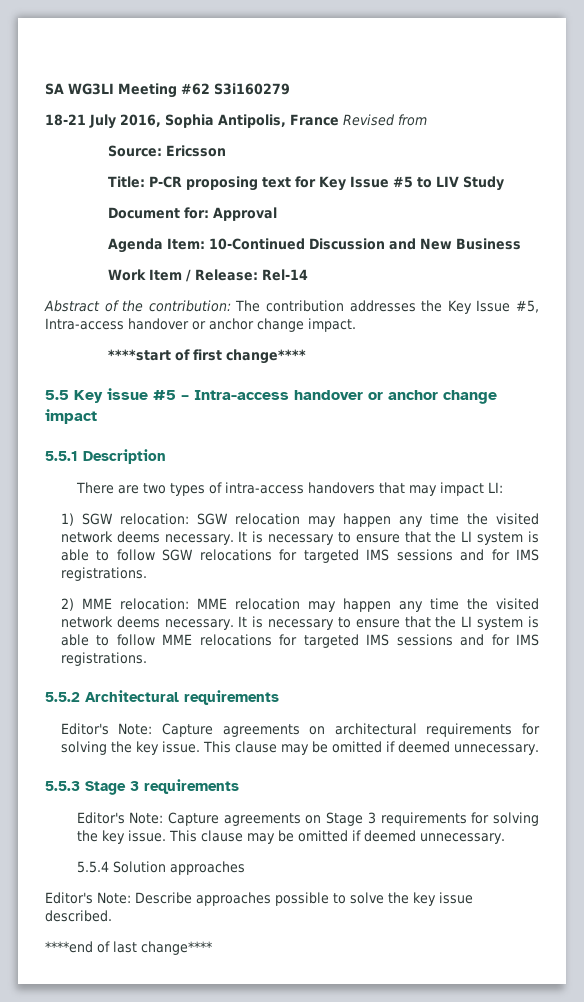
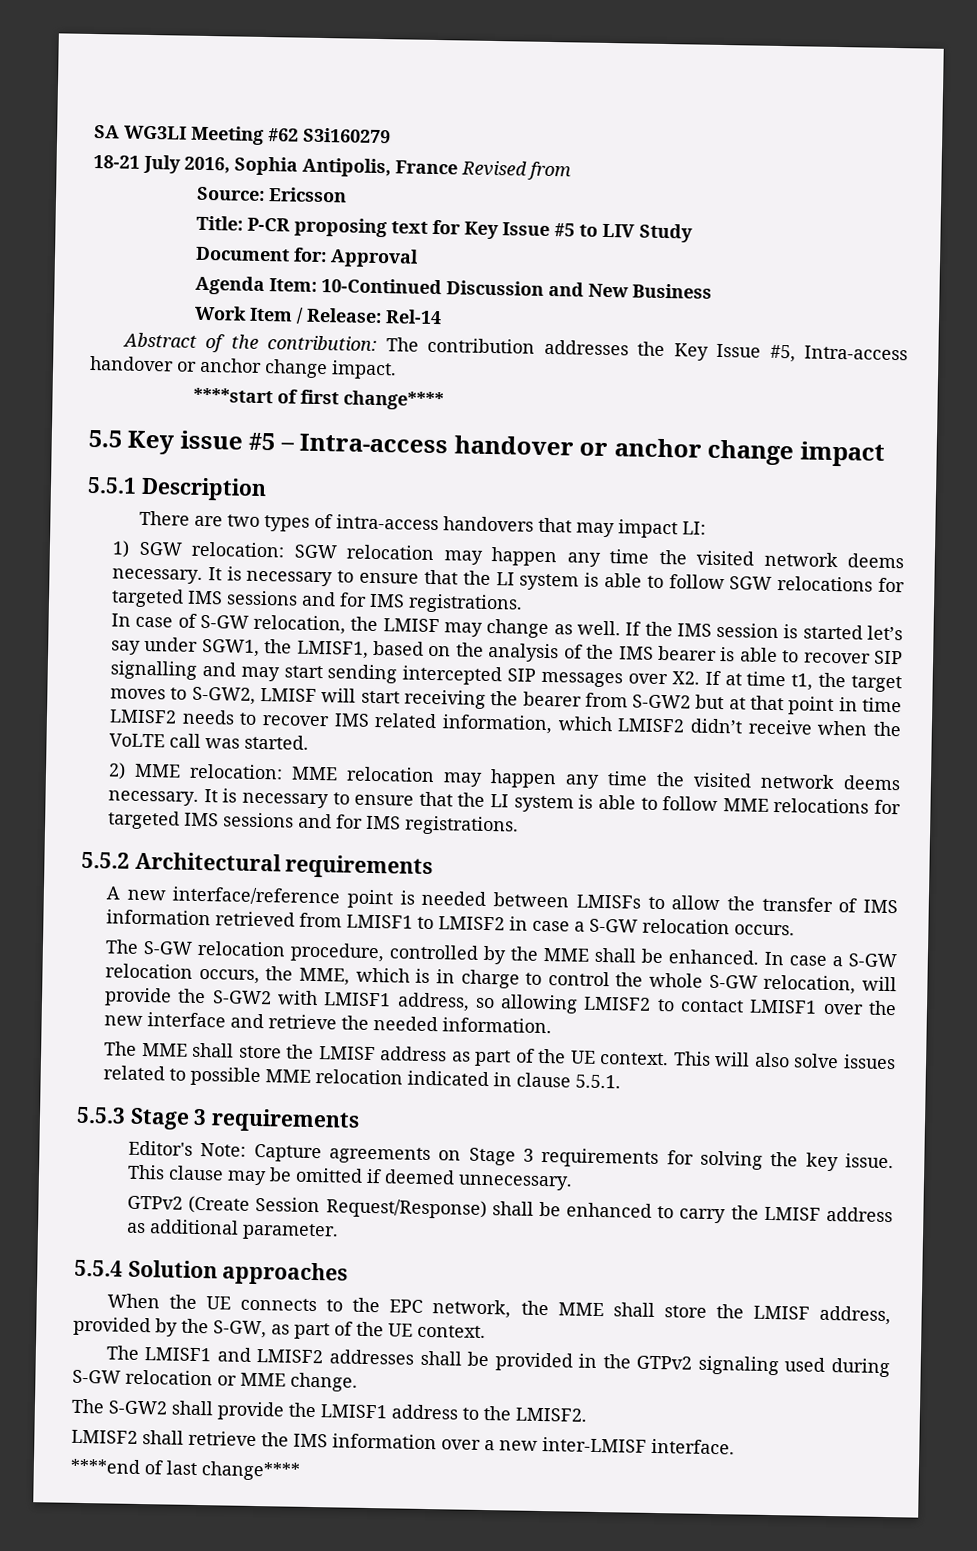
+ In case of S-GW relocation, the LMISF may change as well. If the IMS session is started let’s say under SGW1, the LMISF1, based on the analysis of the IMS bearer is able to recover SIP signalling and may start sending intercepted SIP messages over X2. If at time t1, the target moves to S-GW2, LMISF will start receiving the bearer from S-GW2 but at that point in time LMISF2 needs to recover IMS related information, which LMISF2 didn’t receive when the VoLTE call was started.
- Editor's Note: Capture agreements on architectural requirements for solving the key issue. This clause may be omitted if deemed unnecessary.
+ A new interface/reference point is needed between LMISFs to allow the transfer of IMS information retrieved from LMISF1 to LMISF2 in case a S-GW relocation occurs.
+ The S-GW relocation procedure, controlled by the MME shall be enhanced. In case a S-GW relocation occurs, the MME, which is in charge to control the whole S-GW relocation, will provide the S-GW2 with LMISF1 address, so allowing LMISF2 to contact LMISF1 over the new interface and retrieve the needed information.
+ The MME shall store the LMISF address as part of the UE context. This will also solve issues related to possible MME relocation indicated in clause 5.5.1.
+ GTPv2 (Create Session Request/Response) shall be enhanced to carry the LMISF address as additional parameter.
  5.5.4 Solution approaches
- Editor's Note: Describe approaches possible to solve the key issue described.
+ When the UE connects to the EPC network, the MME shall store the LMISF address, provided by the S-GW, as part of the UE context.
+ The LMISF1 and LMISF2 addresses shall be provided in the GTPv2 signaling used during S-GW relocation or MME change.
+ The S-GW2 shall provide the LMISF1 address to the LMISF2.
+ LMISF2 shall retrieve the IMS information over a new inter-LMISF interface.

